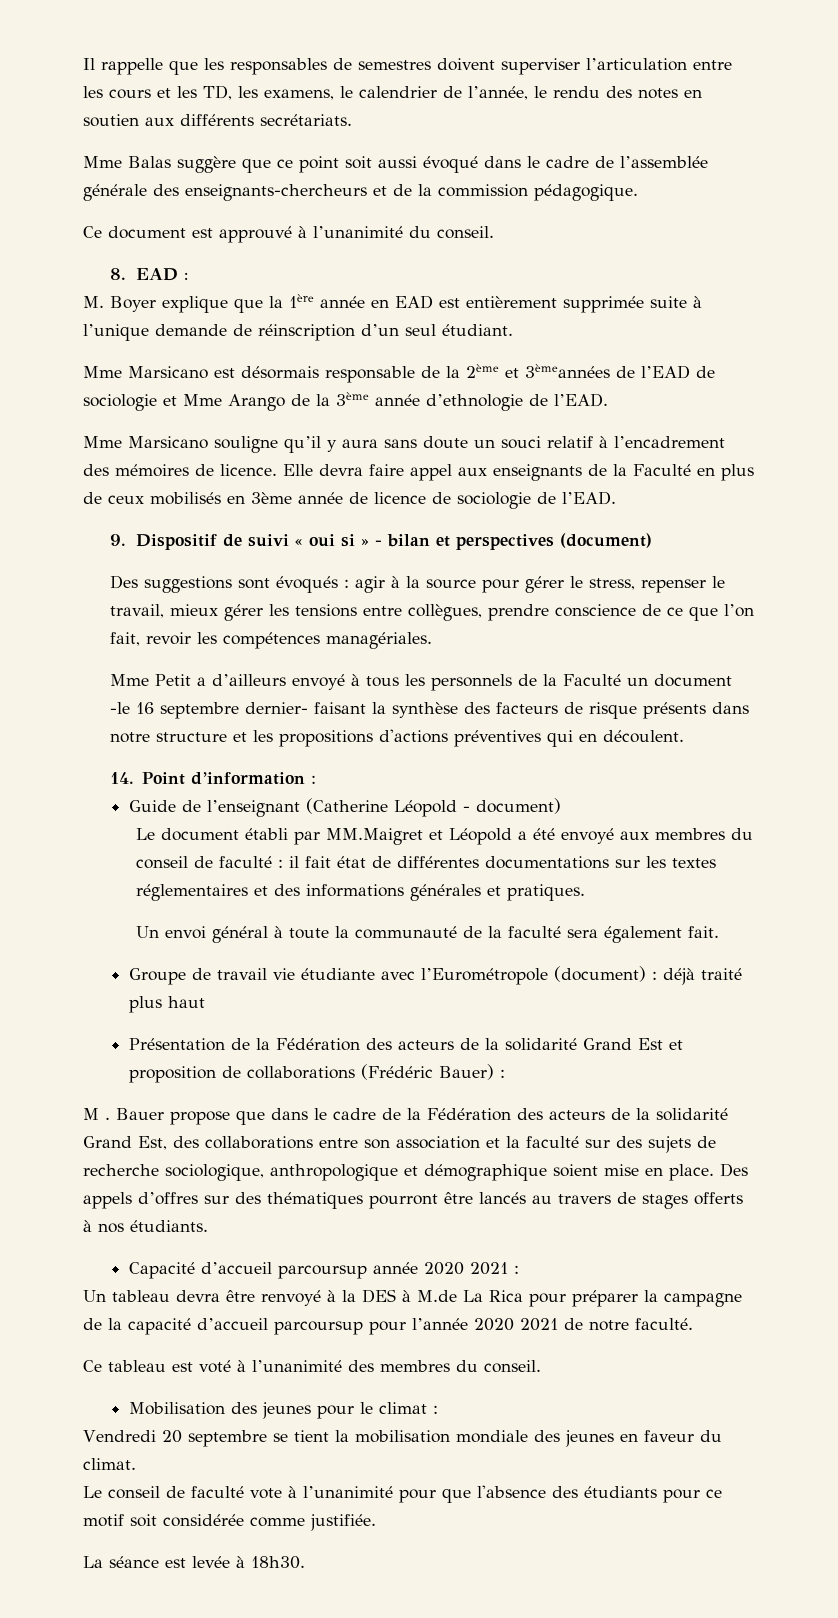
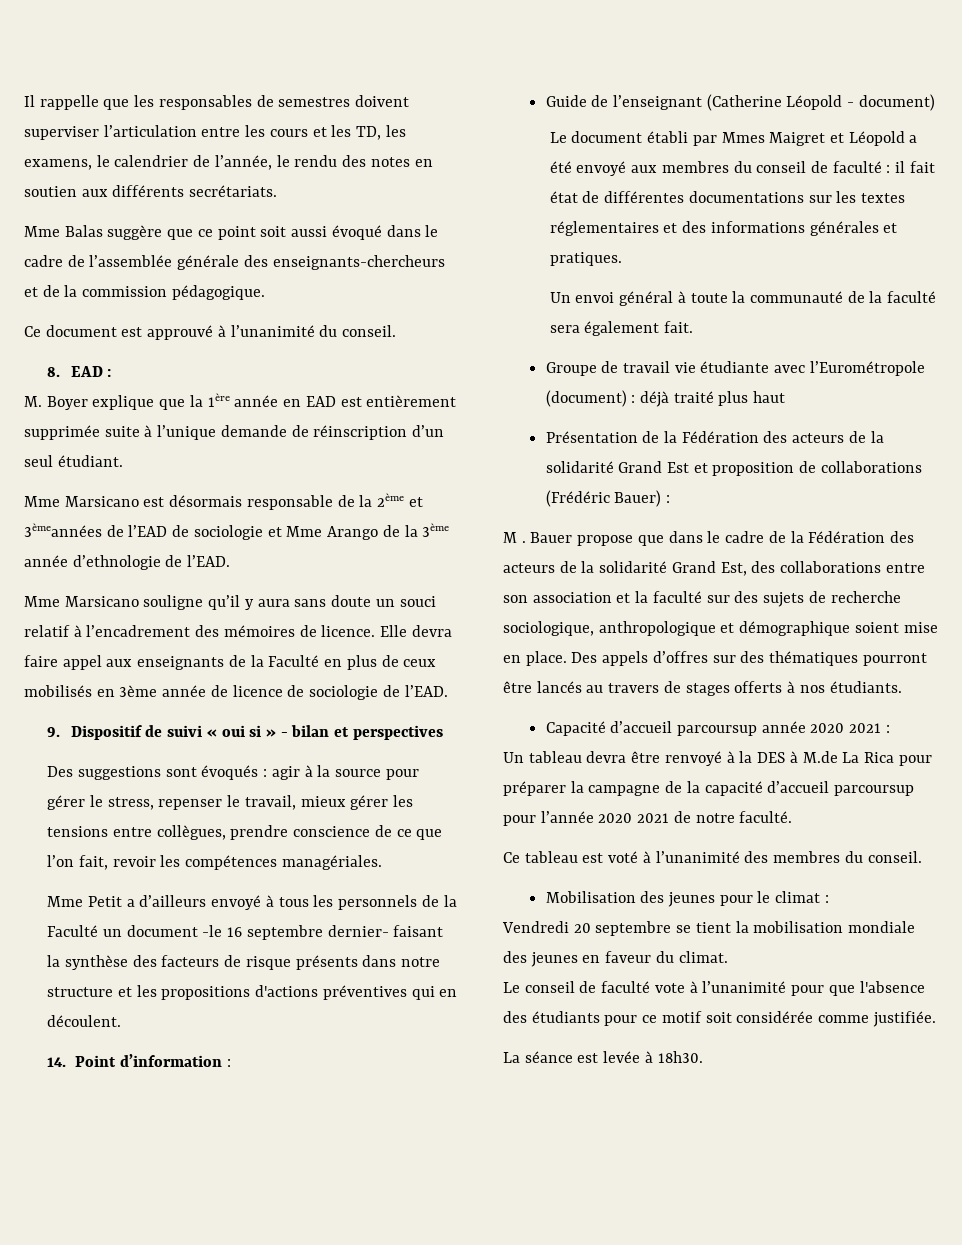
- 9. Dispositif de suivi « oui si » - bilan et perspectives (document)
+ 9. Dispositif de suivi « oui si » - bilan et perspectives
- Le document établi par MM.Maigret et Léopold a été envoyé aux membres du conseil de faculté : il fait état de différentes documentations sur les textes réglementaires et des informations générales et pratiques.
+ Le document établi par Mmes Maigret et Léopold a été envoyé aux membres du conseil de faculté : il fait état de différentes documentations sur les textes réglementaires et des informations générales et pratiques.

